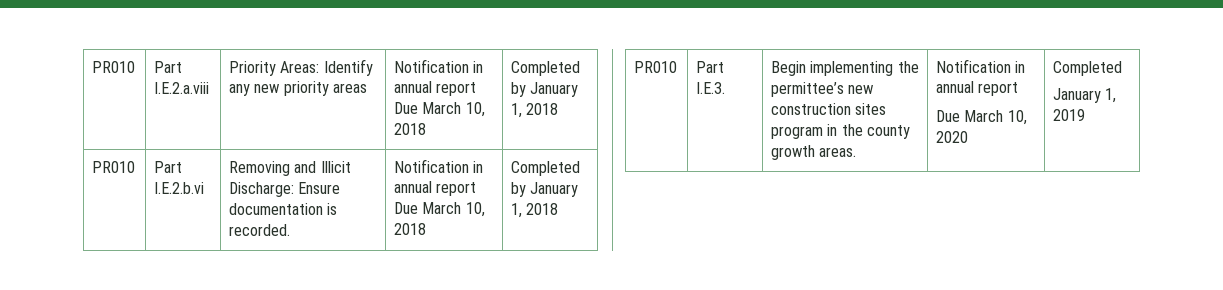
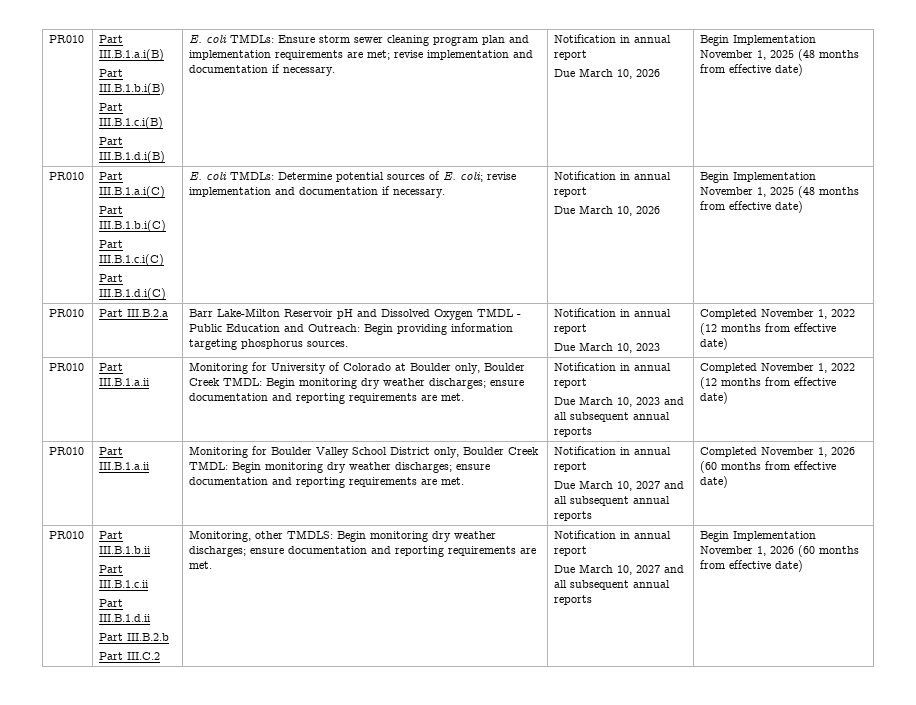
- PR010 | Part I.E.2.a.viii | Priority Areas: Identify any new priority areas | Notification in annual report Due March 10, 2018 | Completed by January 1, 2018
- PR010 | Part I.E.2.b.vi | Removing and Illicit Discharge: Ensure documentation is recorded. | Notification in annual report Due March 10, 2018 | Completed by January 1, 2018
- PR010 | Part I.E.3. | Begin implementing the permittee’s new construction sites program in the county growth areas. | Notification in annual report
- Due March 10, 2020 | Completed
- January 1, 2019
+ PR010 | Part III.B.1.a.i(B)
+ Part III.B.1.b.i(B)
+ Part III.B.1.c.i(B)
+ Part III.B.1.d.i(B) | E. coli TMDLs: Ensure storm sewer cleaning program plan and implementation requirements are met; revise implementation and documentation if necessary. | Notification in annual report
+ Due March 10, 2026 | Begin Implementation November 1, 2025 (48 months from effective date)
+ PR010 | Part III.B.1.a.i(C)
+ Part III.B.1.b.i(C)
+ Part III.B.1.c.i(C)
+ Part III.B.1.d.i(C) | E. coli TMDLs: Determine potential sources of E. coli; revise implementation and documentation if necessary. | Notification in annual report
+ Due March 10, 2026 | Begin Implementation November 1, 2025 (48 months from effective date)
+ PR010 | Part III.B.2.a | Barr Lake-Milton Reservoir pH and Dissolved Oxygen TMDL - Public Education and Outreach: Begin providing information targeting phosphorus sources. | Notification in annual report
+ Due March 10, 2023 | Completed November 1, 2022 (12 months from effective date)
+ PR010 | Part III.B.1.a.ii | Monitoring for University of Colorado at Boulder only, Boulder Creek TMDL: Begin monitoring dry weather discharges; ensure documentation and reporting requirements are met. | Notification in annual report
+ Due March 10, 2023 and all subsequent annual reports | Completed November 1, 2022 (12 months from effective date)
+ PR010 | Part III.B.1.a.ii | Monitoring for Boulder Valley School District only, Boulder Creek TMDL: Begin monitoring dry weather discharges; ensure documentation and reporting requirements are met. | Notification in annual report
+ Due March 10, 2027 and all subsequent annual reports | Completed November 1, 2026 (60 months from effective date)
+ PR010 | Part III.B.1.b.ii
+ Part III.B.1.c.ii
+ Part III.B.1.d.ii
+ Part III.B.2.b
+ Part III.C.2 | Monitoring, other TMDLS: Begin monitoring dry weather discharges; ensure documentation and reporting requirements are met. | Notification in annual report
+ Due March 10, 2027 and all subsequent annual reports | Begin Implementation November 1, 2026 (60 months from effective date)

